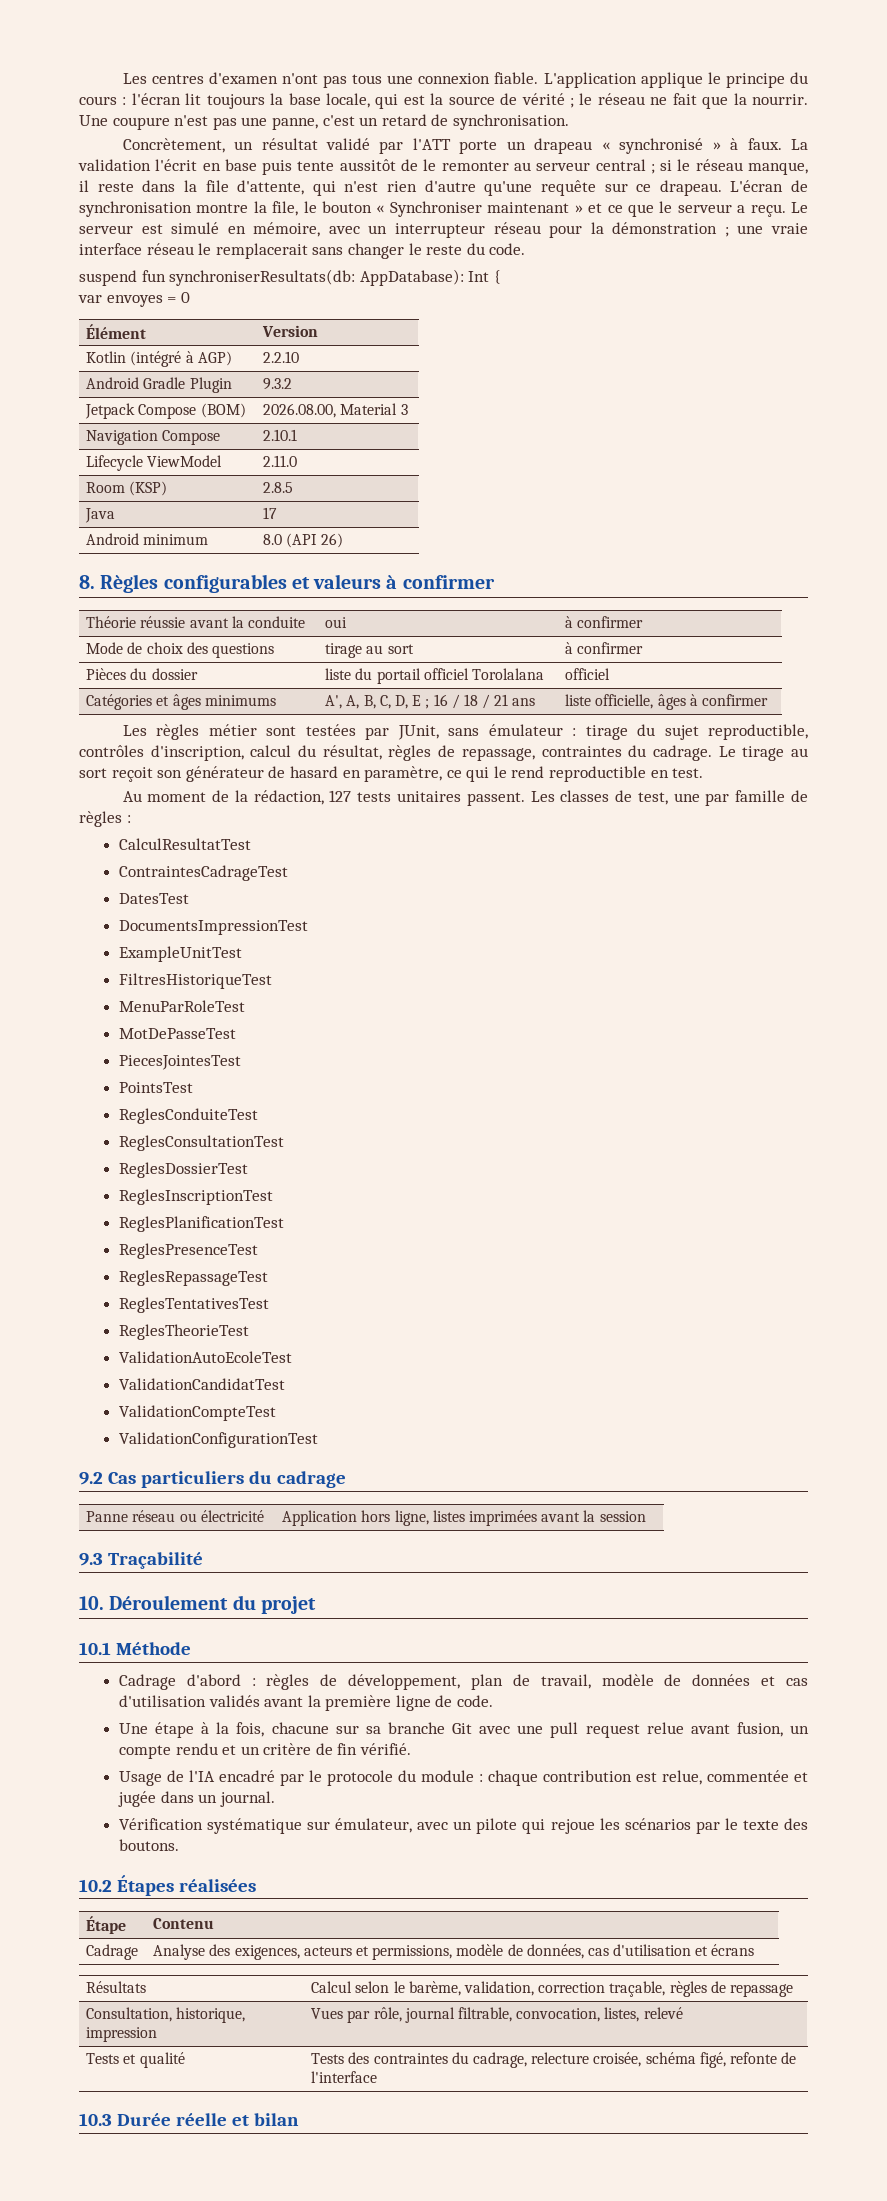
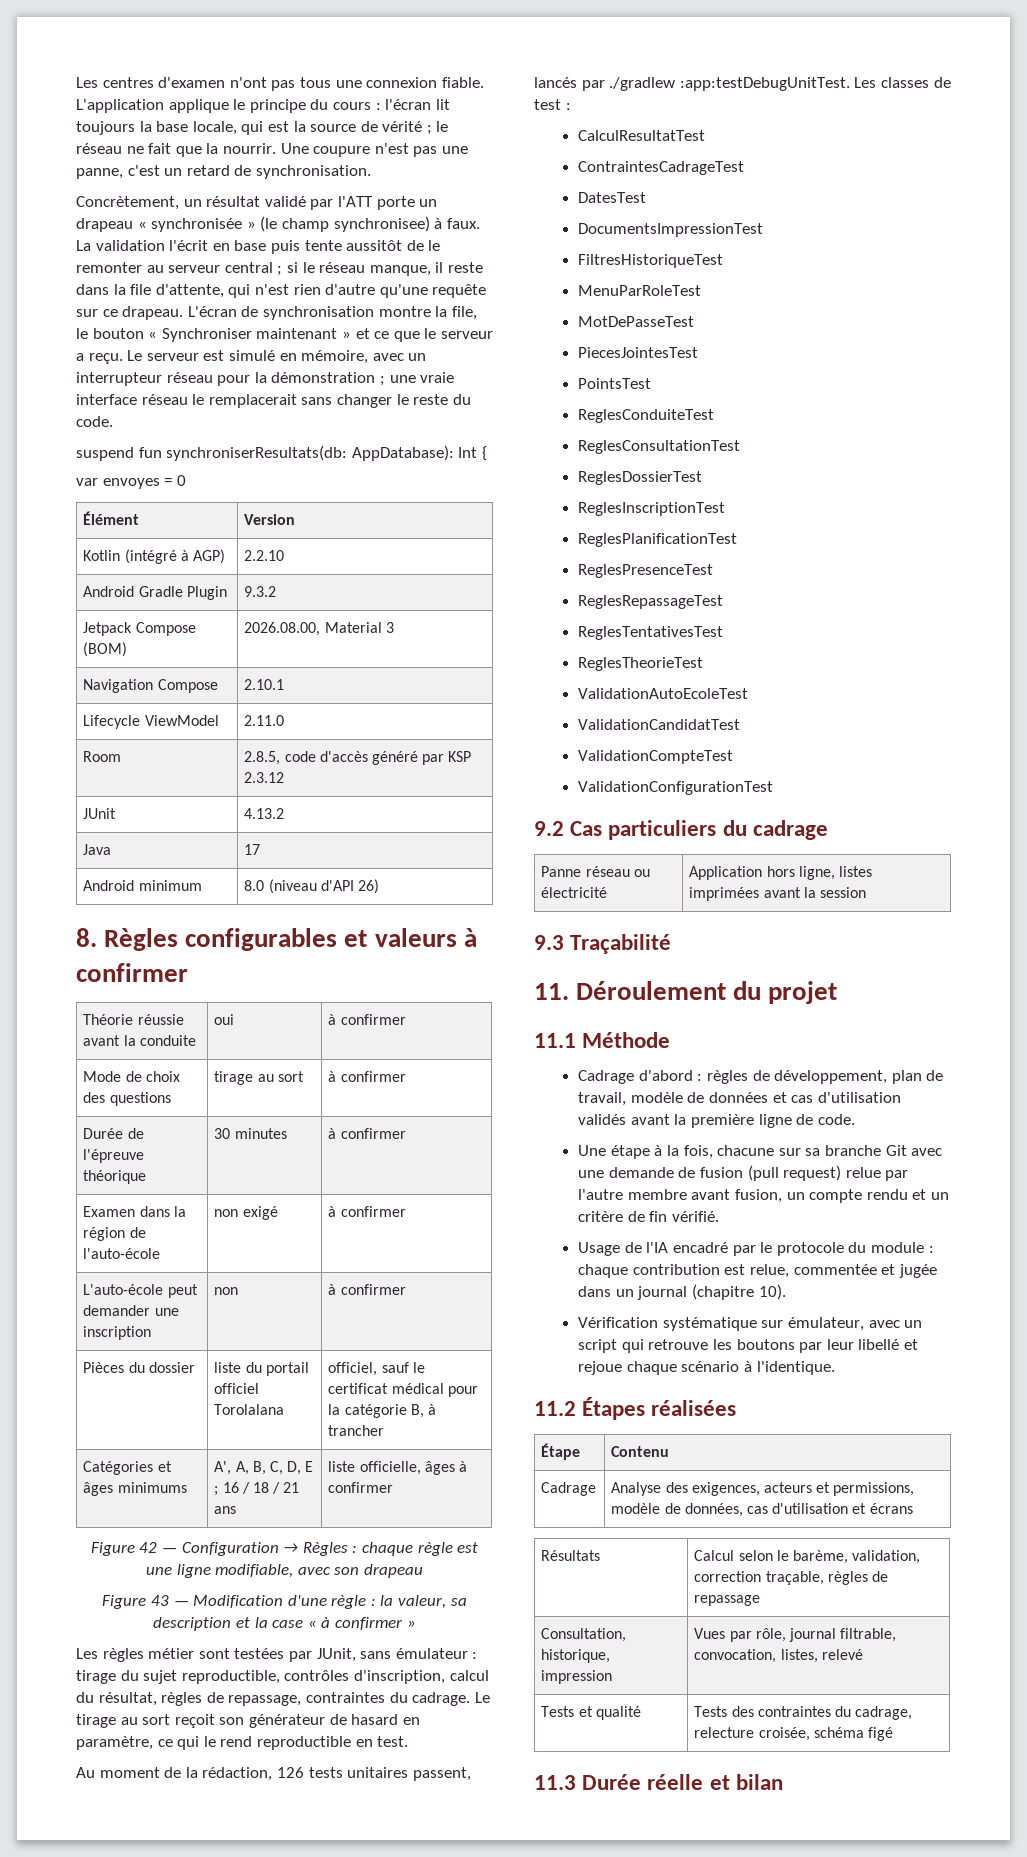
- Concrètement, un résultat validé par l'ATT porte un drapeau « synchronisé » à faux.
+ Concrètement, un résultat validé par l'ATT porte un drapeau « synchronisée » (le champ synchronisee) à faux.
- Room (KSP) | 2.8.5
+ Room | 2.8.5, code d'accès généré par KSP 2.3.12
+ JUnit | 4.13.2
- Android minimum | 8.0 (API 26)
+ Android minimum | 8.0 (niveau d'API 26)
+ Durée de l'épreuve théorique | 30 minutes | à confirmer
+ Examen dans la région de l'auto-école | non exigé | à confirmer
+ L'auto-école peut demander une inscription | non | à confirmer
- Pièces du dossier | liste du portail officiel Torolalana | officiel
+ Pièces du dossier | liste du portail officiel Torolalana | officiel, sauf le certificat médical pour la catégorie B, à trancher
+ Figure 42 — Configuration → Règles : chaque règle est une ligne modifiable, avec son drapeau
+ Figure 43 — Modification d'une règle : la valeur, sa description et la case « à confirmer »
- Au moment de la rédaction, 127 tests unitaires passent. Les classes de test, une par famille de règles :
+ Au moment de la rédaction, 126 tests unitaires passent, lancés par ./gradlew :app:testDebugUnitTest. Les classes de test :
- ExampleUnitTest
- 10. Déroulement du projet
+ 11. Déroulement du projet
- 10.1 Méthode
+ 11.1 Méthode
- Une étape à la fois, chacune sur sa branche Git avec une pull request relue avant fusion, un compte rendu et un critère de fin vérifié.
+ Une étape à la fois, chacune sur sa branche Git avec une demande de fusion (pull request) relue par l'autre membre avant fusion, un compte rendu et un critère de fin vérifié.
- Usage de l'IA encadré par le protocole du module : chaque contribution est relue, commentée et jugée dans un journal.
+ Usage de l'IA encadré par le protocole du module : chaque contribution est relue, commentée et jugée dans un journal (chapitre 10).
- Vérification systématique sur émulateur, avec un pilote qui rejoue les scénarios par le texte des boutons.
- 10.2 Étapes réalisées
+ Vérification systématique sur émulateur, avec un script qui retrouve les boutons par leur libellé et rejoue chaque scénario à l'identique.
+ 11.2 Étapes réalisées
- Tests et qualité | Tests des contraintes du cadrage, relecture croisée, schéma figé, refonte de l'interface
- 10.3 Durée réelle et bilan
+ Tests et qualité | Tests des contraintes du cadrage, relecture croisée, schéma figé
+ 11.3 Durée réelle et bilan

